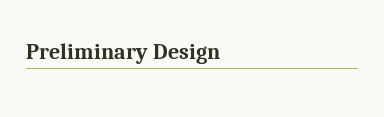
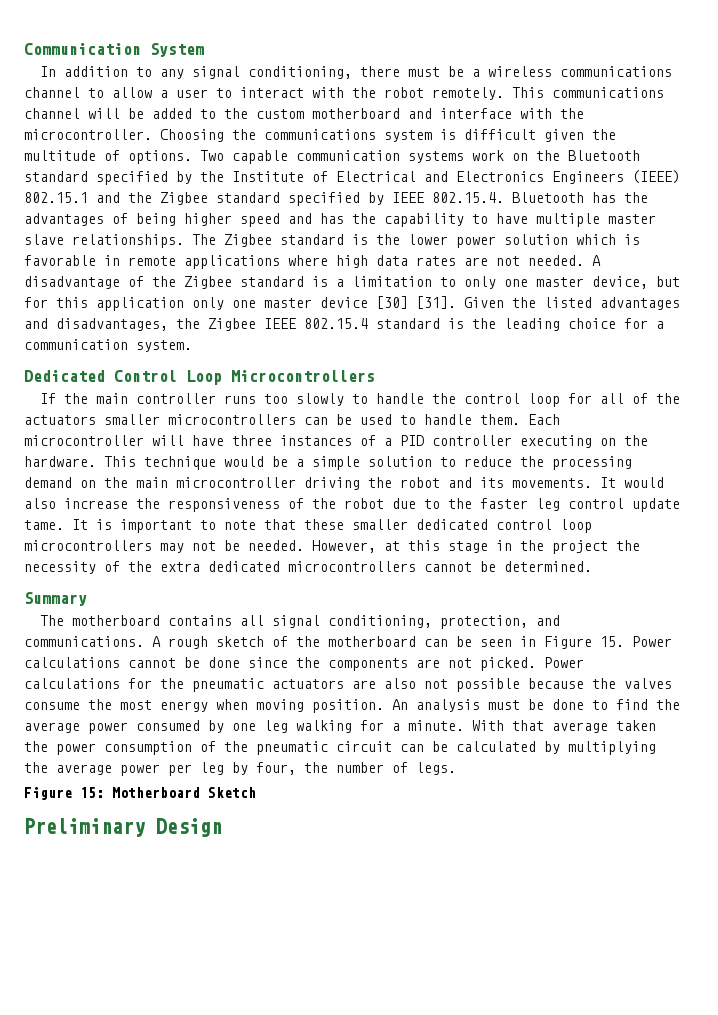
+ Communication System
+ In addition to any signal conditioning, there must be a wireless communications channel to allow a user to interact with the robot remotely. This communications channel will be added to the custom motherboard and interface with the microcontroller. Choosing the communications system is difficult given the multitude of options. Two capable communication systems work on the Bluetooth standard specified by the Institute of Electrical and Electronics Engineers (IEEE) 802.15.1 and the Zigbee standard specified by IEEE 802.15.4. Bluetooth has the advantages of being higher speed and has the capability to have multiple master slave relationships. The Zigbee standard is the lower power solution which is favorable in remote applications where high data rates are not needed. A disadvantage of the Zigbee standard is a limitation to only one master device, but for this application only one master device [30] [31]. Given the listed advantages and disadvantages, the Zigbee IEEE 802.15.4 standard is the leading choice for a communication system.
+ Dedicated Control Loop Microcontrollers
+ If the main controller runs too slowly to handle the control loop for all of the actuators smaller microcontrollers can be used to handle them. Each microcontroller will have three instances of a PID controller executing on the hardware. This technique would be a simple solution to reduce the processing demand on the main microcontroller driving the robot and its movements. It would also increase the responsiveness of the robot due to the faster leg control update tame. It is important to note that these smaller dedicated control loop microcontrollers may not be needed. However, at this stage in the project the necessity of the extra dedicated microcontrollers cannot be determined.
+ Summary
+ The motherboard contains all signal conditioning, protection, and communications. A rough sketch of the motherboard can be seen in Figure 15. Power calculations cannot be done since the components are not picked. Power calculations for the pneumatic actuators are also not possible because the valves consume the most energy when moving position. An analysis must be done to find the average power consumed by one leg walking for a minute. With that average taken the power consumption of the pneumatic circuit can be calculated by multiplying the average power per leg by four, the number of legs.
+ Figure 15: Motherboard Sketch

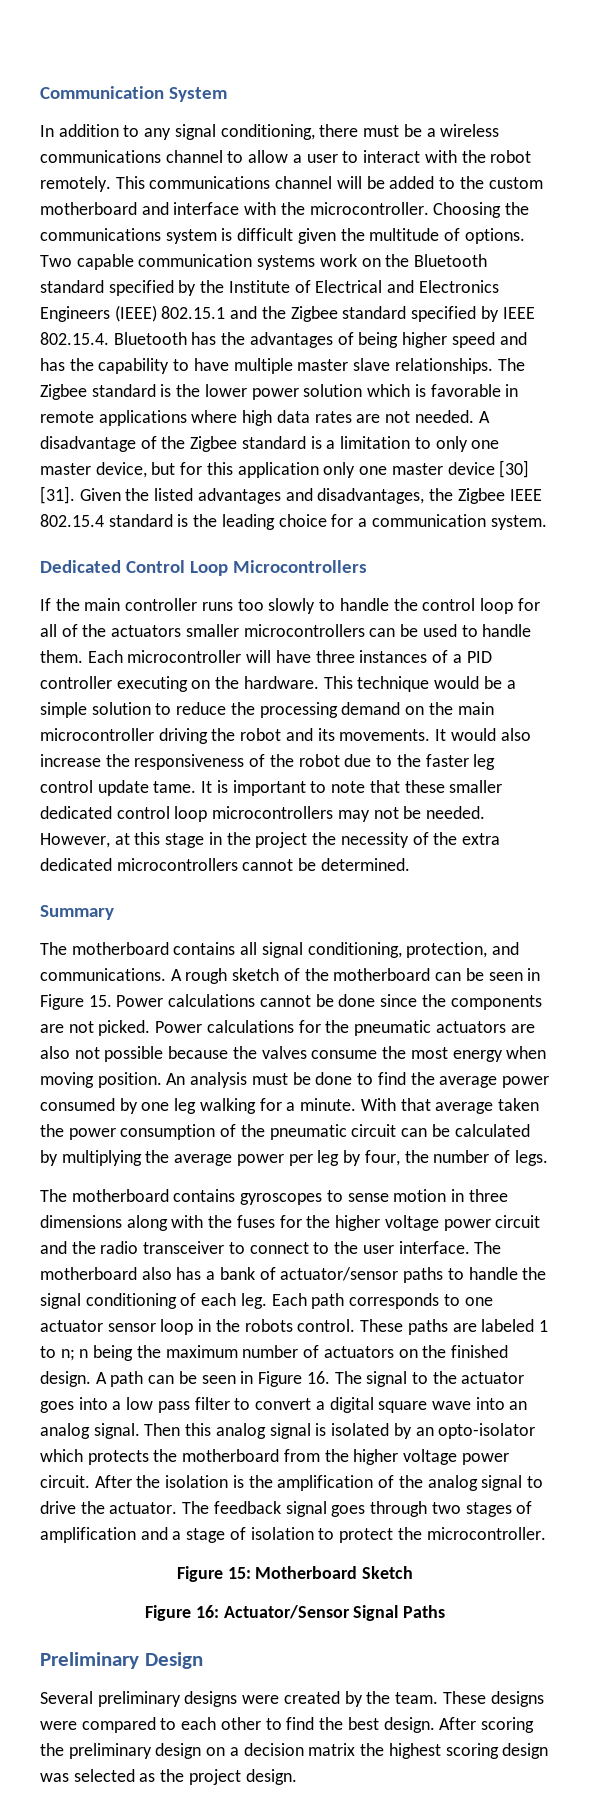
+ The motherboard contains gyroscopes to sense motion in three dimensions along with the fuses for the higher voltage power circuit and the radio transceiver to connect to the user interface. The motherboard also has a bank of actuator/sensor paths to handle the signal conditioning of each leg. Each path corresponds to one actuator sensor loop in the robots control. These paths are labeled 1 to n; n being the maximum number of actuators on the finished design. A path can be seen in Figure 16. The signal to the actuator goes into a low pass filter to convert a digital square wave into an analog signal. Then this analog signal is isolated by an opto-isolator which protects the motherboard from the higher voltage power circuit. After the isolation is the amplification of the analog signal to drive the actuator. The feedback signal goes through two stages of amplification and a stage of isolation to protect the microcontroller.
  Figure 15: Motherboard Sketch
+ Figure 16: Actuator/Sensor Signal Paths
  Preliminary Design
+ Several preliminary designs were created by the team. These designs were compared to each other to find the best design. After scoring the preliminary design on a decision matrix the highest scoring design was selected as the project design.

